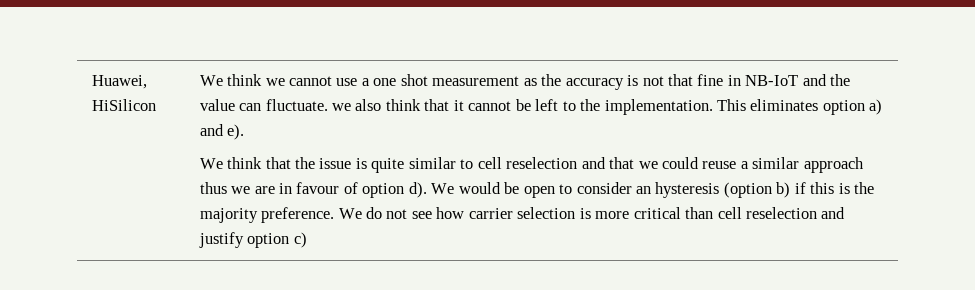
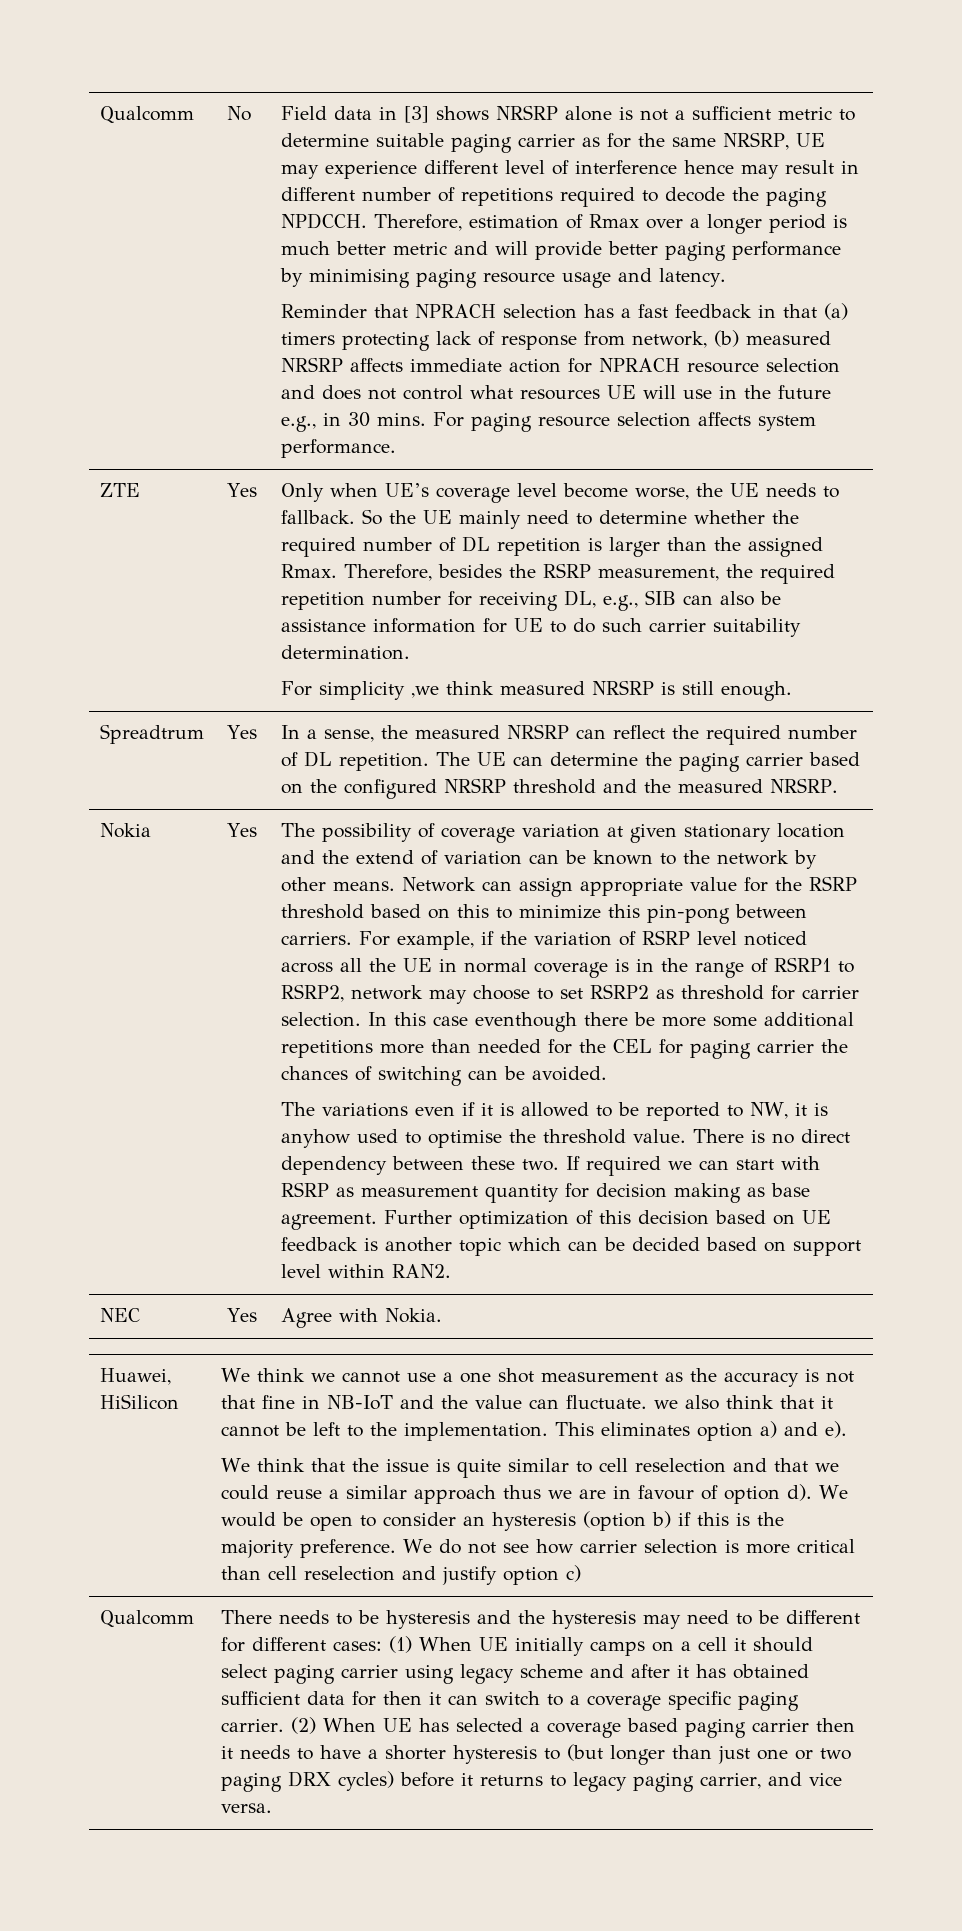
+ Qualcomm | No | Field data in [3] shows NRSRP alone is not a sufficient metric to determine suitable paging carrier as for the same NRSRP, UE may experience different level of interference hence may result in different number of repetitions required to decode the paging NPDCCH. Therefore, estimation of Rmax over a longer period is much better metric and will provide better paging performance by minimising paging resource usage and latency.
+ Reminder that NPRACH selection has a fast feedback in that (a) timers protecting lack of response from network, (b) measured NRSRP affects immediate action for NPRACH resource selection and does not control what resources UE will use in the future e.g., in 30 mins. For paging resource selection affects system performance.
+ ZTE | Yes | Only when UE’s coverage level become worse, the UE needs to fallback. So the UE mainly need to determine whether the required number of DL repetition is larger than the assigned Rmax. Therefore, besides the RSRP measurement, the required repetition number for receiving DL, e.g., SIB can also be assistance information for UE to do such carrier suitability determination.
+ For simplicity ,we think measured NRSRP is still enough.
+ Spreadtrum | Yes | In a sense, the measured NRSRP can reflect the required number of DL repetition. The UE can determine the paging carrier based on the configured NRSRP threshold and the measured NRSRP.
+ Nokia | Yes | The possibility of coverage variation at given stationary location and the extend of variation can be known to the network by other means. Network can assign appropriate value for the RSRP threshold based on this to minimize this pin-pong between carriers. For example, if the variation of RSRP level noticed across all the UE in normal coverage is in the range of RSRP1 to RSRP2, network may choose to set RSRP2 as threshold for carrier selection. In this case eventhough there be more some additional repetitions more than needed for the CEL for paging carrier the chances of switching can be avoided.
+ The variations even if it is allowed to be reported to NW, it is anyhow used to optimise the threshold value. There is no direct dependency between these two. If required we can start with RSRP as measurement quantity for decision making as base agreement. Further optimization of this decision based on UE feedback is another topic which can be decided based on support level within RAN2.
+ NEC | Yes | Agree with Nokia.
+ Qualcomm | There needs to be hysteresis and the hysteresis may need to be different for different cases: (1) When UE initially camps on a cell it should select paging carrier using legacy scheme and after it has obtained sufficient data for then it can switch to a coverage specific paging carrier. (2) When UE has selected a coverage based paging carrier then it needs to have a shorter hysteresis to (but longer than just one or two paging DRX cycles) before it returns to legacy paging carrier, and vice versa.

